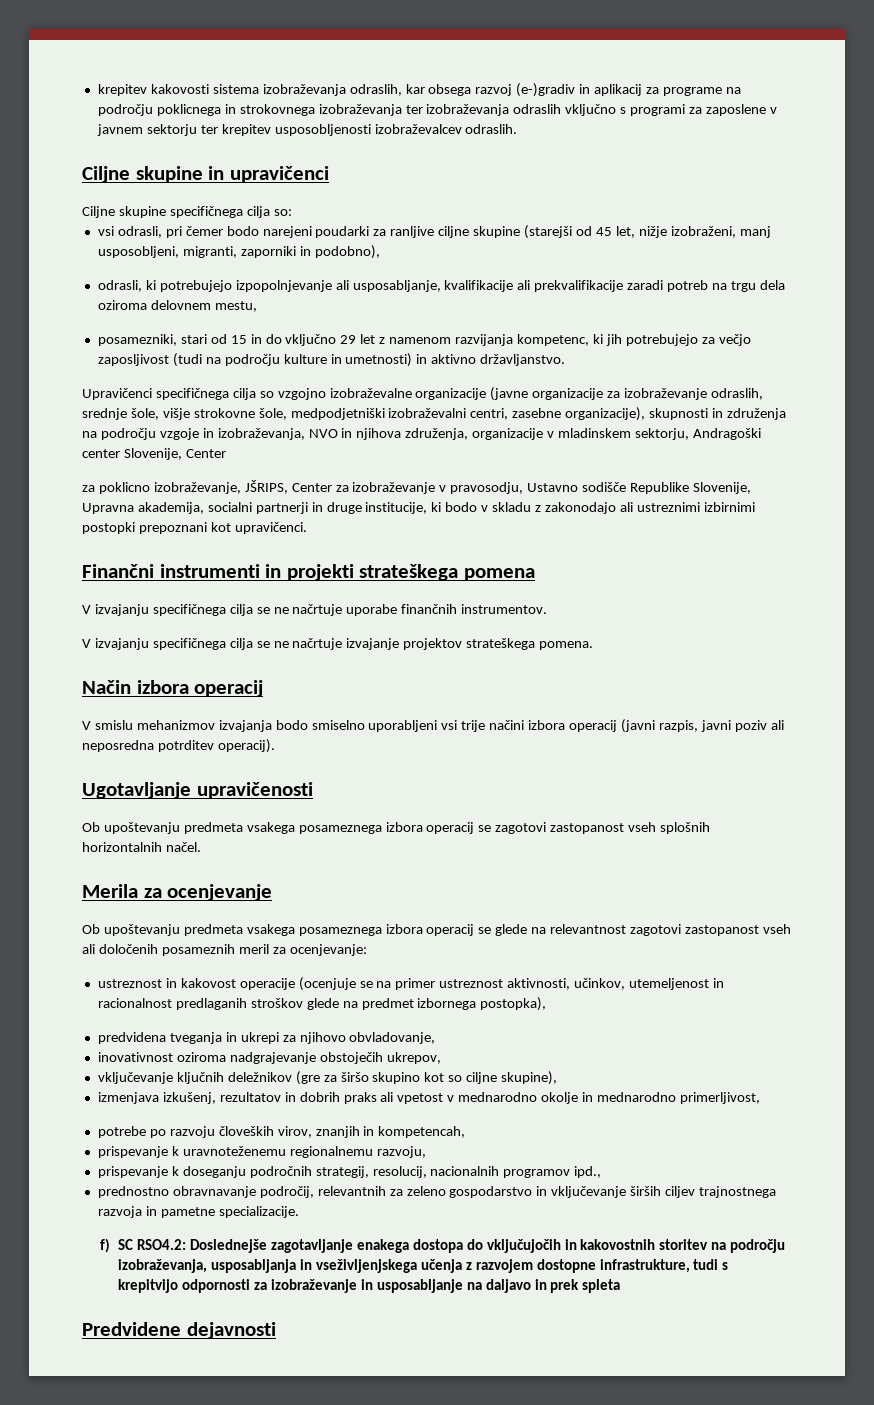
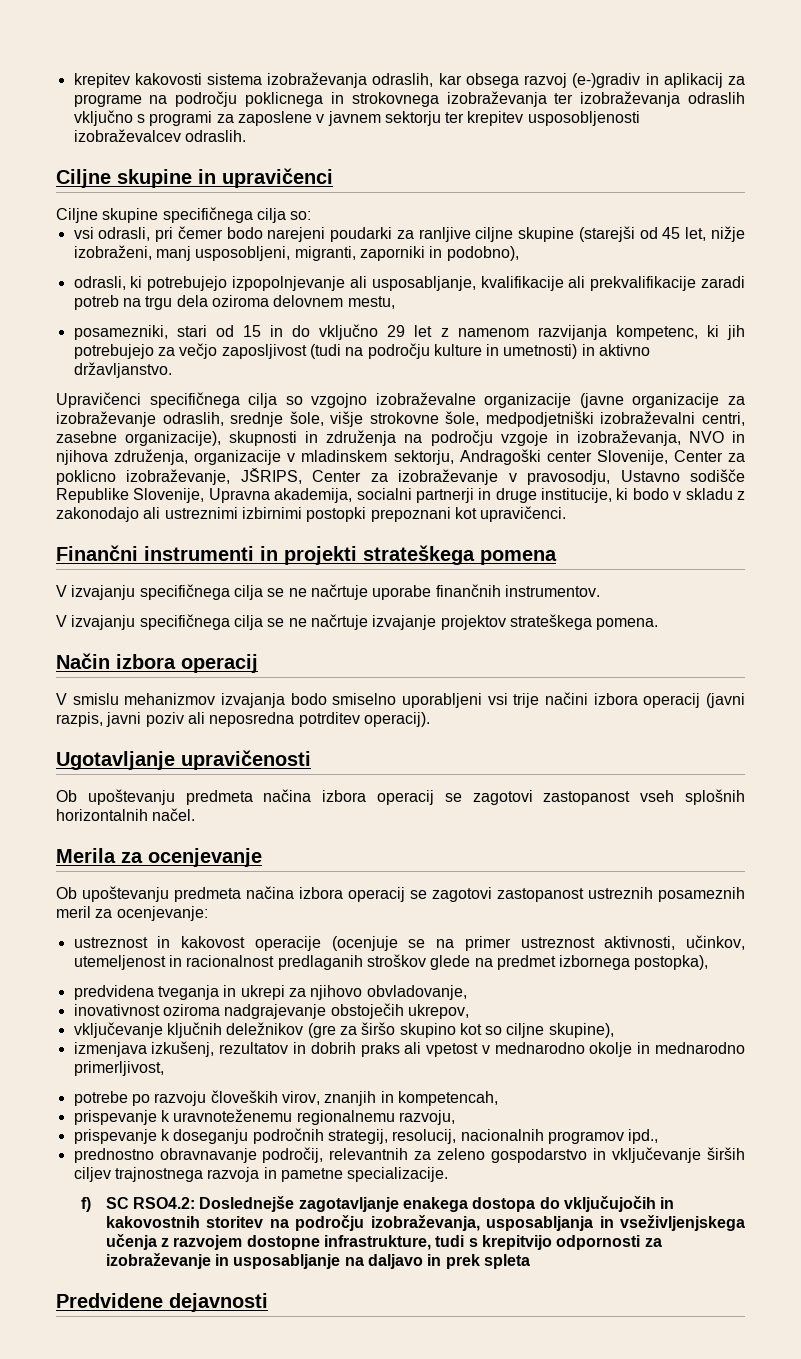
- Upravičenci specifičnega cilja so vzgojno izobraževalne organizacije (javne organizacije za izobraževanje odraslih, srednje šole, višje strokovne šole, medpodjetniški izobraževalni centri, zasebne organizacije), skupnosti in združenja na področju vzgoje in izobraževanja, NVO in njihova združenja, organizacije v mladinskem sektorju, Andragoški center Slovenije, Center
- za poklicno izobraževanje, JŠRIPS, Center za izobraževanje v pravosodju, Ustavno sodišče Republike Slovenije, Upravna akademija, socialni partnerji in druge institucije, ki bodo v skladu z zakonodajo ali ustreznimi izbirnimi postopki prepoznani kot upravičenci.
+ Upravičenci specifičnega cilja so vzgojno izobraževalne organizacije (javne organizacije za izobraževanje odraslih, srednje šole, višje strokovne šole, medpodjetniški izobraževalni centri, zasebne organizacije), skupnosti in združenja na področju vzgoje in izobraževanja, NVO in njihova združenja, organizacije v mladinskem sektorju, Andragoški center Slovenije, Center za poklicno izobraževanje, JŠRIPS, Center za izobraževanje v pravosodju, Ustavno sodišče Republike Slovenije, Upravna akademija, socialni partnerji in druge institucije, ki bodo v skladu z zakonodajo ali ustreznimi izbirnimi postopki prepoznani kot upravičenci.
- Ob upoštevanju predmeta vsakega posameznega izbora operacij se zagotovi zastopanost vseh splošnih horizontalnih načel.
+ Ob upoštevanju predmeta načina izbora operacij se zagotovi zastopanost vseh splošnih horizontalnih načel.
- Ob upoštevanju predmeta vsakega posameznega izbora operacij se glede na relevantnost zagotovi zastopanost vseh ali določenih posameznih meril za ocenjevanje:
+ Ob upoštevanju predmeta načina izbora operacij se zagotovi zastopanost ustreznih posameznih meril za ocenjevanje:

